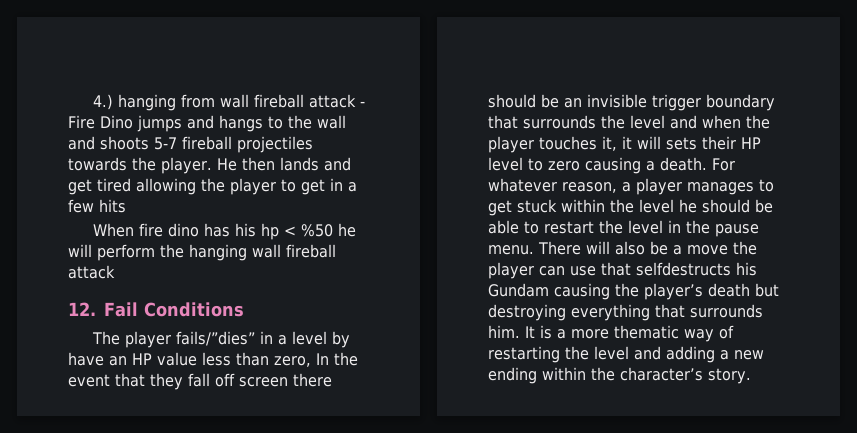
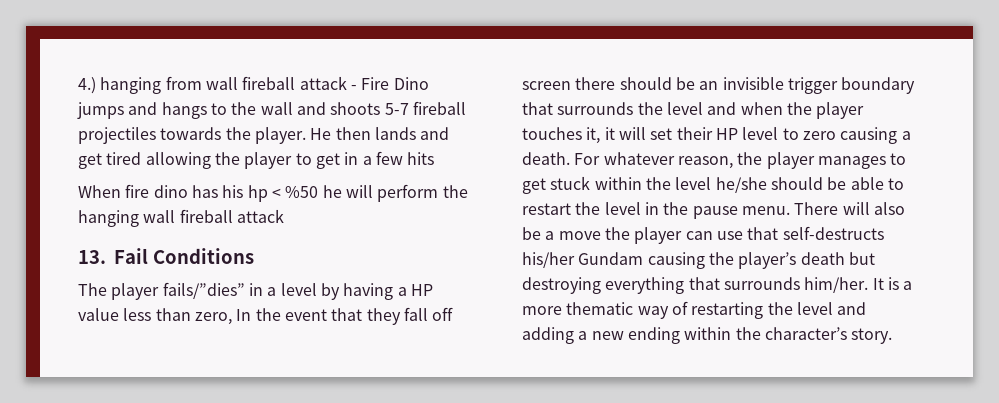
- 12. Fail Conditions
+ 13. Fail Conditions
- The player fails/”dies” in a level by have an HP value less than zero, In the event that they fall off screen there should be an invisible trigger boundary that surrounds the level and when the player touches it, it will sets their HP level to zero causing a death.
+ The player fails/”dies” in a level by having a HP value less than zero, In the event that they fall off screen there should be an invisible trigger boundary that surrounds the level and when the player touches it, it will set their HP level to zero causing a death.
- For whatever reason, a player manages to get stuck within the level he should be able to restart the level in the pause menu.
+ For whatever reason, the player manages to get stuck within the level he/she should be able to restart the level in the pause menu.
- There will also be a move the player can use that selfdestructs his Gundam causing the player’s death but destroying everything that surrounds him.
+ There will also be a move the player can use that self-destructs his/her Gundam causing the player’s death but destroying everything that surrounds him/her.

